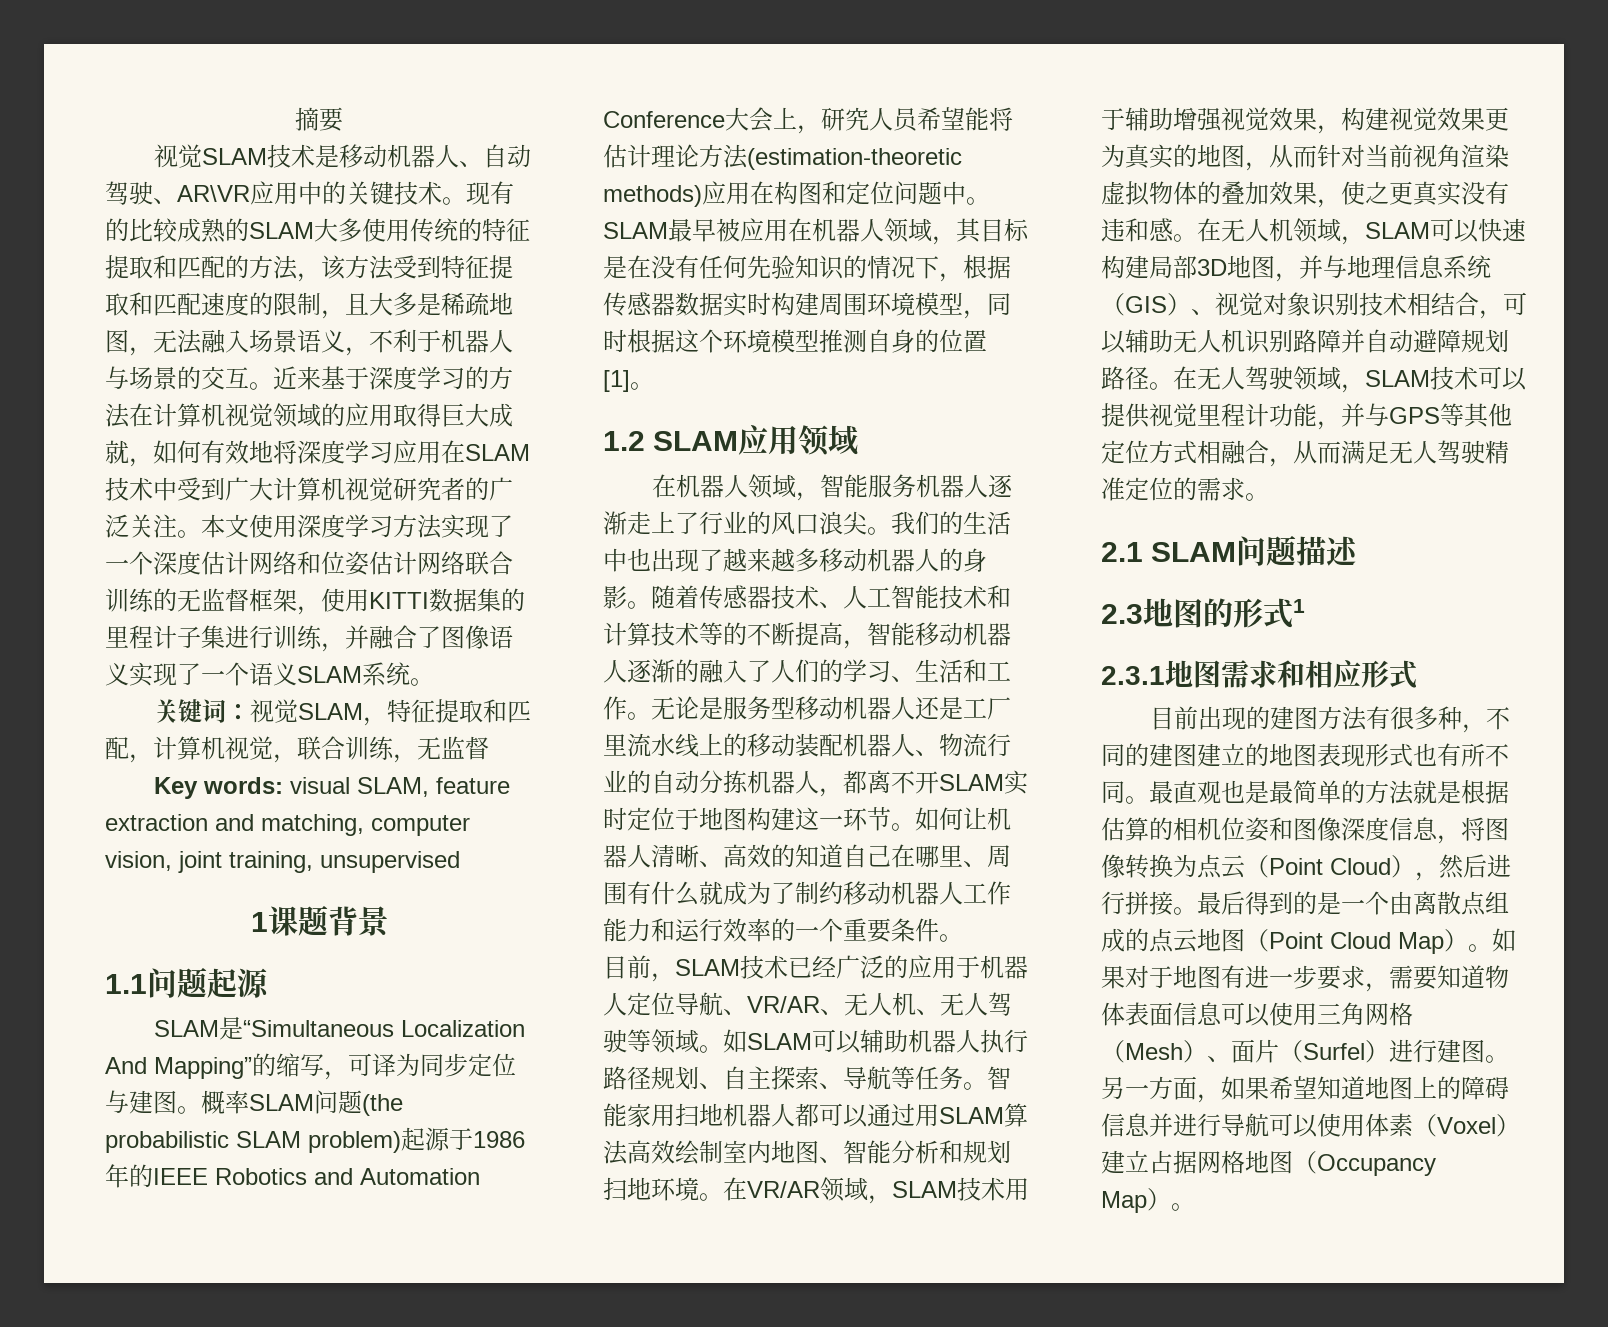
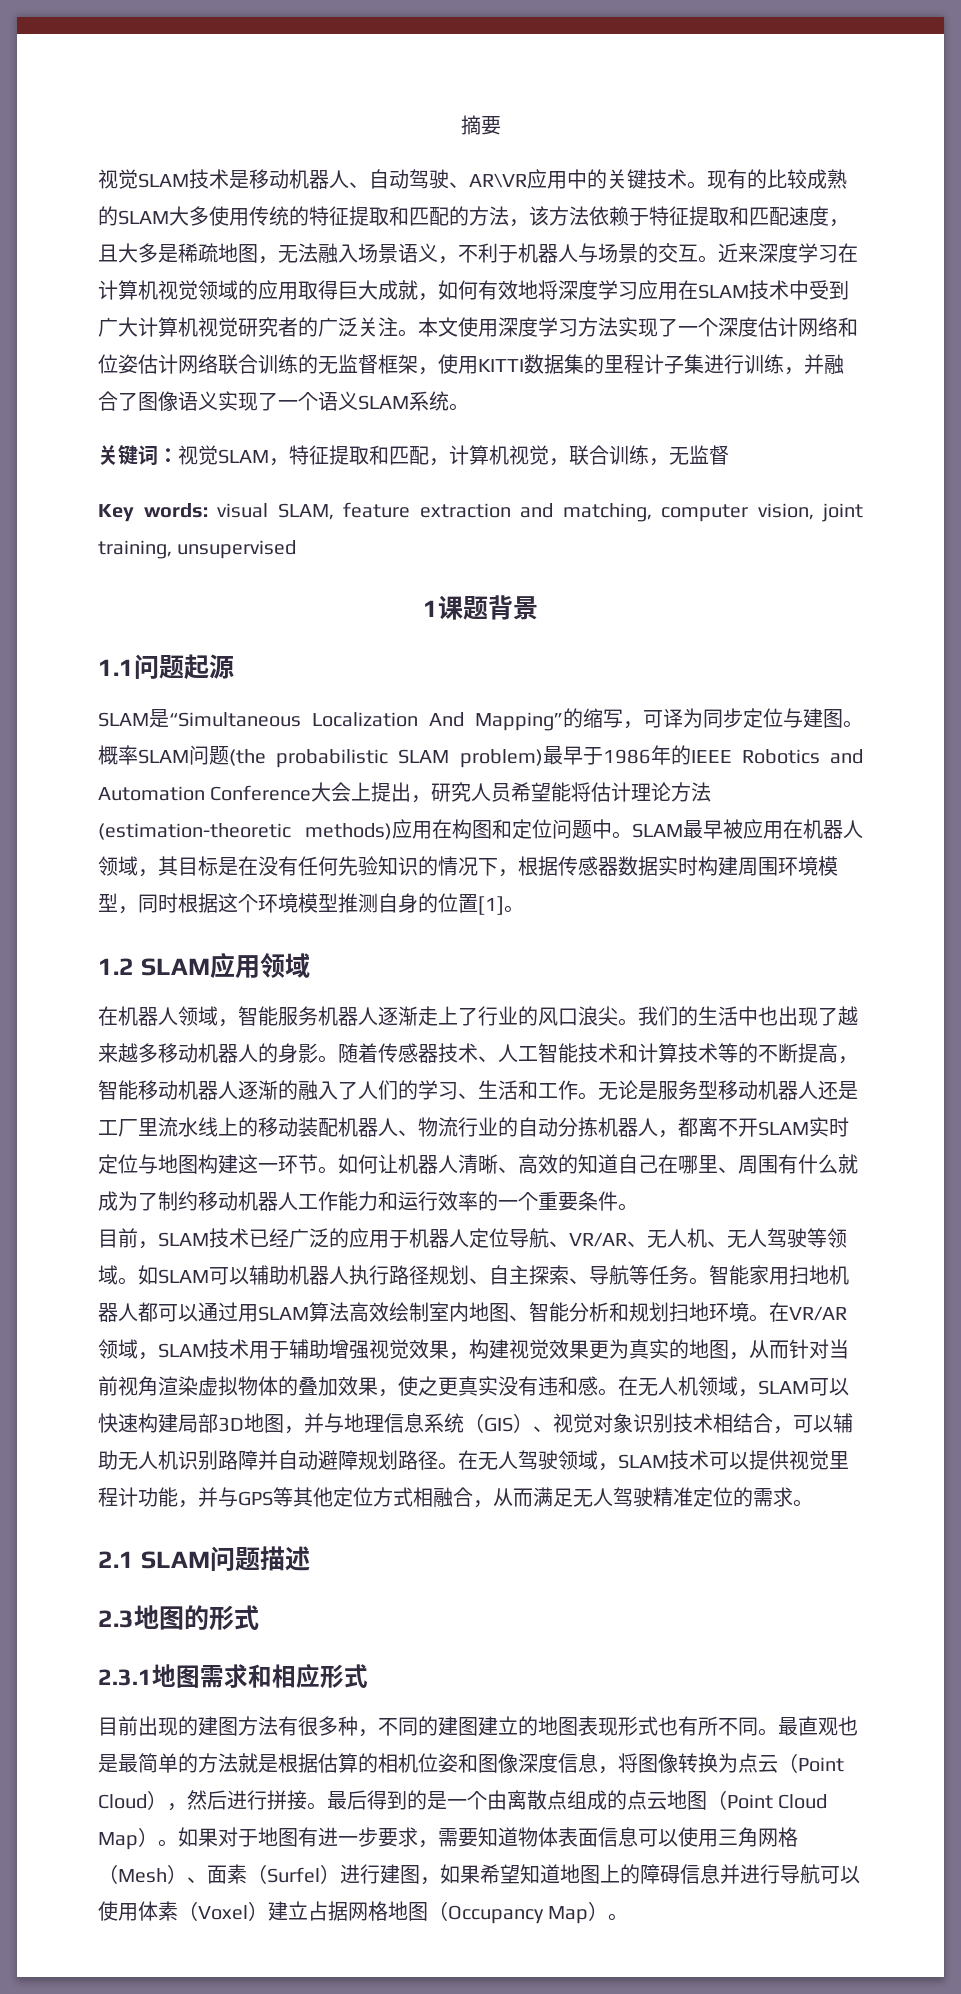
- 现有的比较成熟的SLAM大多使用传统的特征提取和匹配的方法，该方法受到特征提取和匹配速度的限制，且大多是稀疏地图，无法融入场景语义，不利于机器人与场景的交互。
+ 现有的比较成熟的SLAM大多使用传统的特征提取和匹配的方法，该方法依赖于特征提取和匹配速度，且大多是稀疏地图，无法融入场景语义，不利于机器人与场景的交互。
- 近来基于深度学习的方法在计算机视觉领域的应用取得巨大成就，如何有效地将深度学习应用在SLAM技术中受到广大计算机视觉研究者的广泛关注。
+ 近来深度学习在计算机视觉领域的应用取得巨大成就，如何有效地将深度学习应用在SLAM技术中受到广大计算机视觉研究者的广泛关注。
- 概率SLAM问题(the probabilistic SLAM problem)起源于1986年的IEEE Robotics and Automation Conference大会上，研究人员希望能将估计理论方法(estimation-theoretic methods)应用在构图和定位问题中。
+ 概率SLAM问题(the probabilistic SLAM problem)最早于1986年的IEEE Robotics and Automation Conference大会上提出，研究人员希望能将估计理论方法(estimation-theoretic methods)应用在构图和定位问题中。
- 无论是服务型移动机器人还是工厂里流水线上的移动装配机器人、物流行业的自动分拣机器人，都离不开SLAM实时定位于地图构建这一环节。
+ 无论是服务型移动机器人还是工厂里流水线上的移动装配机器人、物流行业的自动分拣机器人，都离不开SLAM实时定位与地图构建这一环节。
- 2.3地图的形式1
+ 2.3地图的形式
- 如果对于地图有进一步要求，需要知道物体表面信息可以使用三角网格（Mesh）、面片（Surfel）进行建图。另一方面，如果希望知道地图上的障碍信息并进行导航可以使用体素（Voxel）建立占据网格地图（Occupancy Map）。
+ 如果对于地图有进一步要求，需要知道物体表面信息可以使用三角网格（Mesh）、面素（Surfel）进行建图，如果希望知道地图上的障碍信息并进行导航可以使用体素（Voxel）建立占据网格地图（Occupancy Map）。

